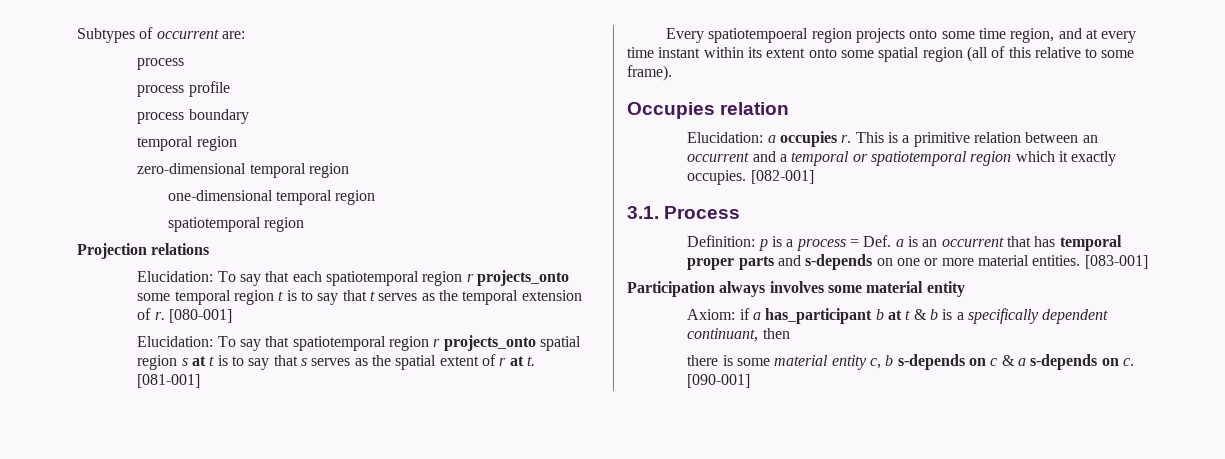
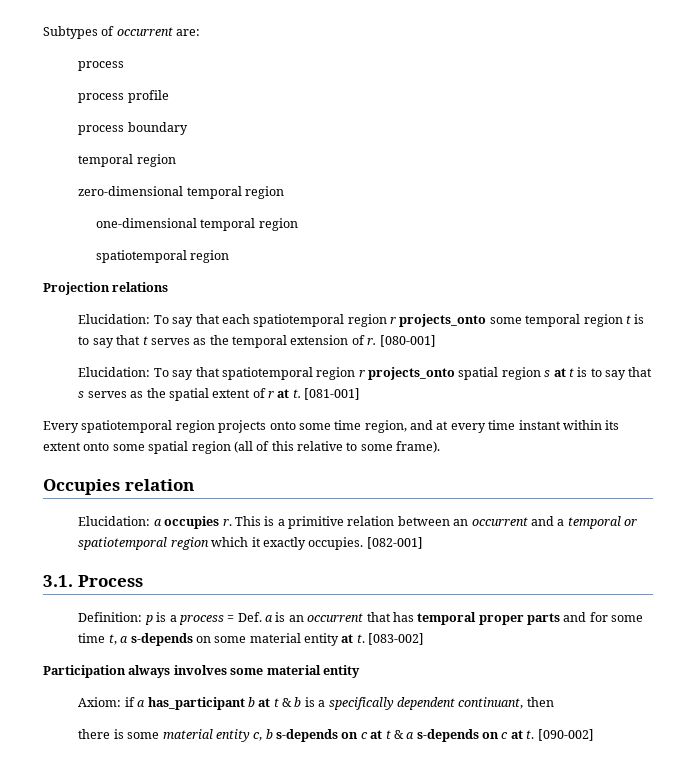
- Every spatiotempoeral region projects onto some time region, and at every time instant within its extent onto some spatial region (all of this relative to some frame).
+ Every spatiotemporal region projects onto some time region, and at every time instant within its extent onto some spatial region (all of this relative to some frame).
- Definition: p is a process = Def. a is an occurrent that has temporal proper parts and s-depends on one or more material entities. [083-001]
+ Definition: p is a process = Def. a is an occurrent that has temporal proper parts and for some time t, a s-depends on some material entity at t. [083-002]
- there is some material entity c, b s-depends on c & a s-depends on c. [090-001]
+ there is some material entity c, b s-depends on c at t & a s-depends on c at t. [090-002]

